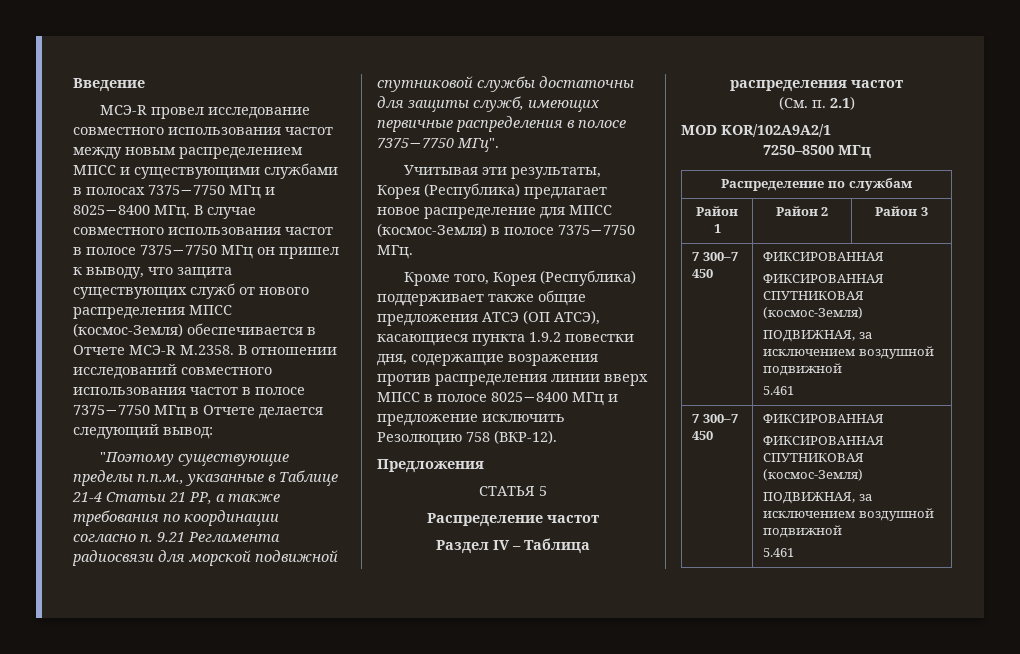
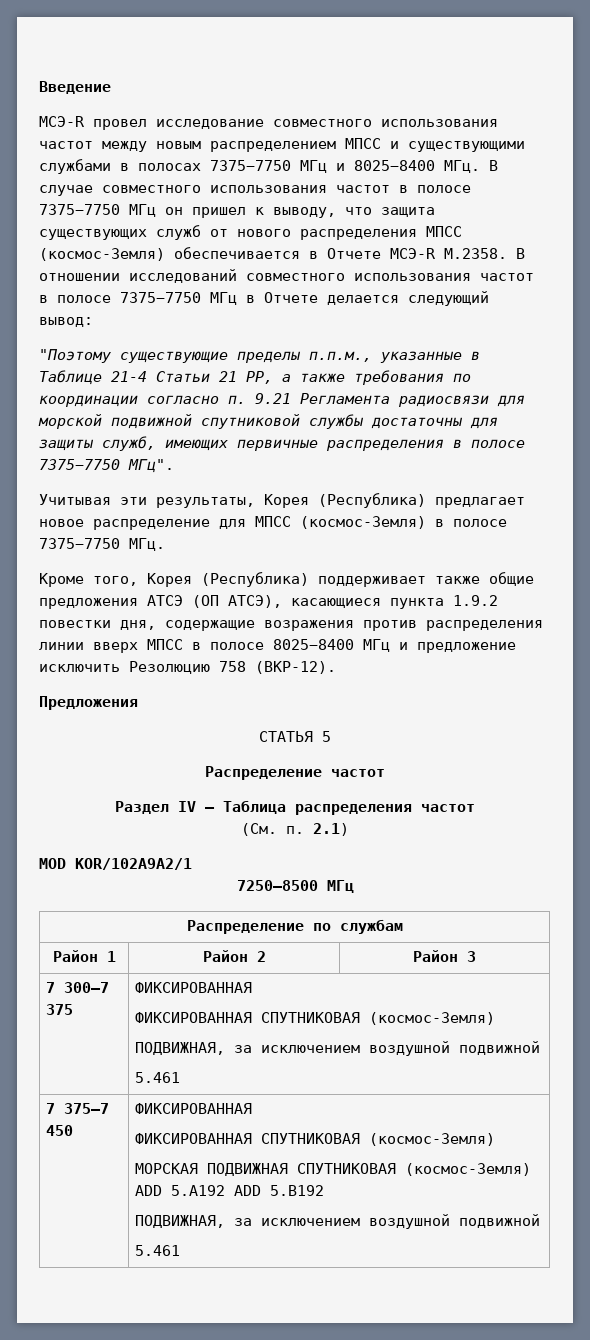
  Район 1 | Район 2 | Район 3
- 7 300–7 450 | ФИКСИРОВАННАЯ
+ 7 300–7 375 | ФИКСИРОВАННАЯ
  ФИКСИРОВАННАЯ СПУТНИКОВАЯ (космос-Земля)
  ПОДВИЖНАЯ, за исключением воздушной подвижной
  5.461
- 7 300–7 450 | ФИКСИРОВАННАЯ
+ 7 375–7 450 | ФИКСИРОВАННАЯ
  ФИКСИРОВАННАЯ СПУТНИКОВАЯ (космос-Земля)
+ МОРСКАЯ ПОДВИЖНАЯ СПУТНИКОВАЯ (космос-Земля) ADD 5.A192 ADD 5.В192

